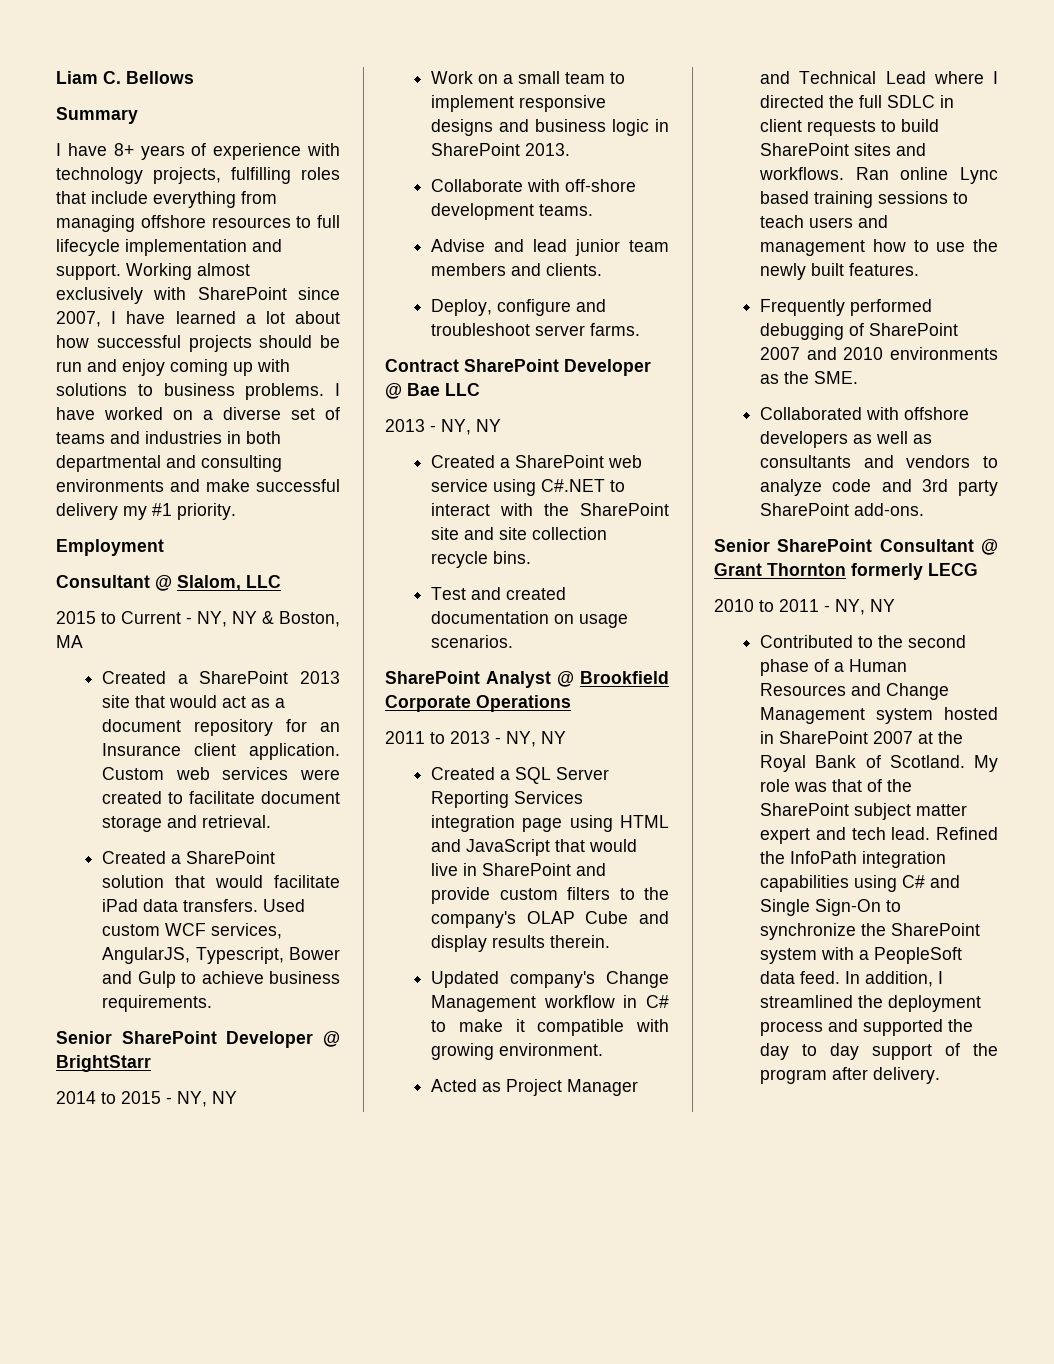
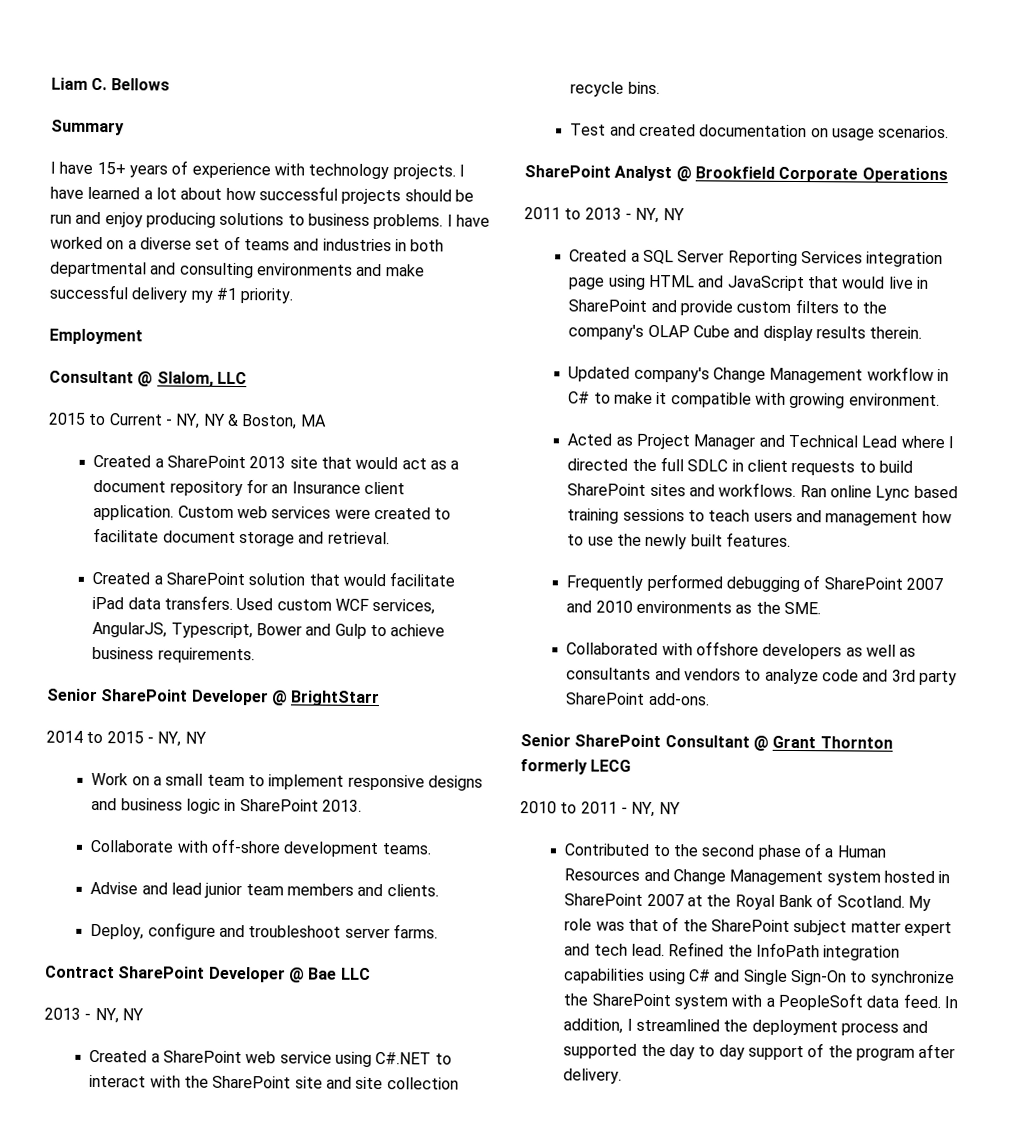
- I have 8+ years of experience with technology projects, fulfilling roles that include everything from managing offshore resources to full lifecycle implementation and support. Working almost exclusively with SharePoint since 2007, I have learned a lot about how successful projects should be run and enjoy coming up with solutions to business problems.
+ I have 15+ years of experience with technology projects. I have learned a lot about how successful projects should be run and enjoy producing solutions to business problems.

